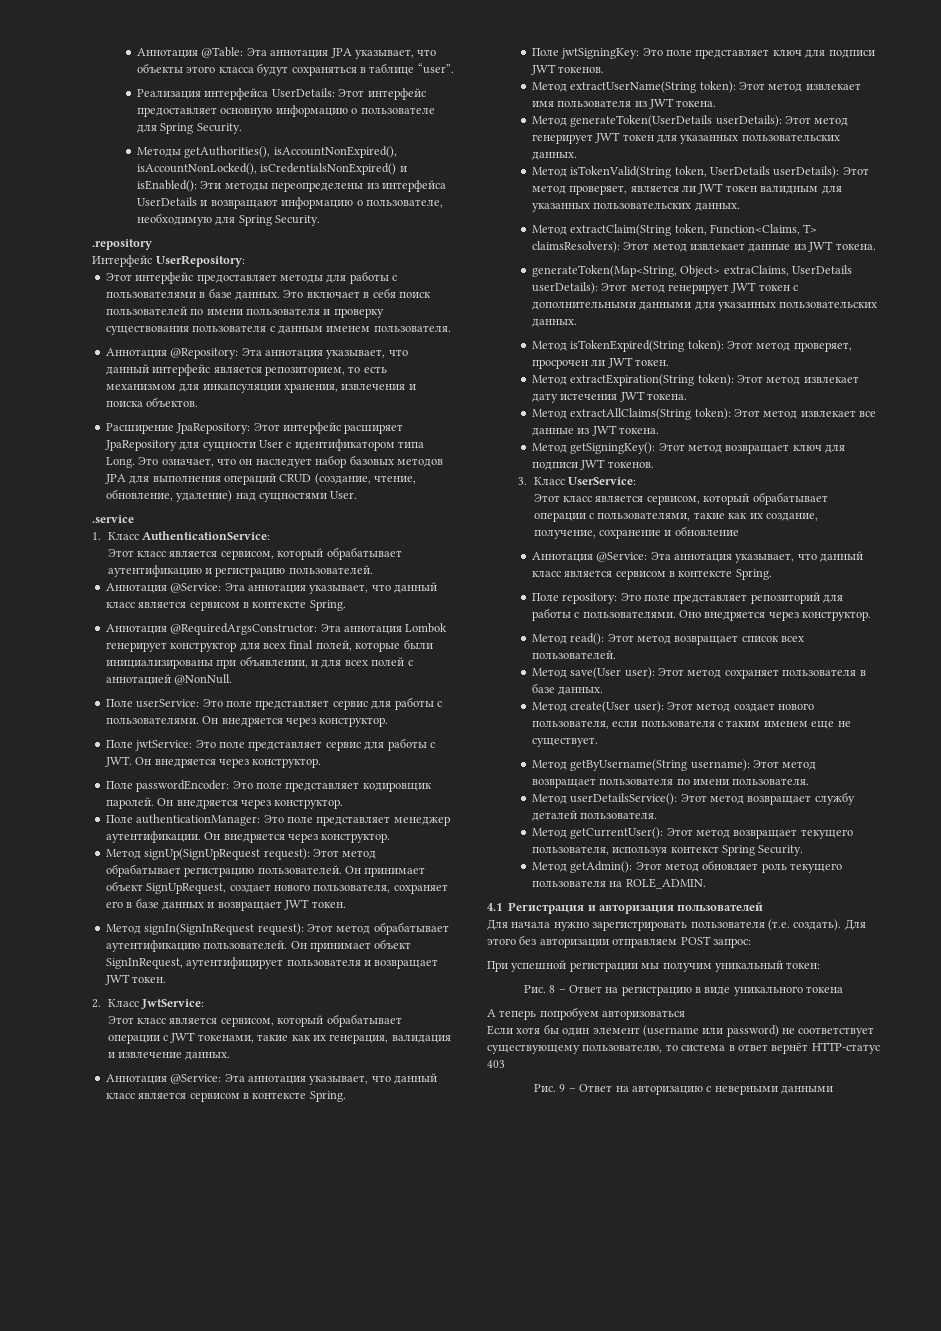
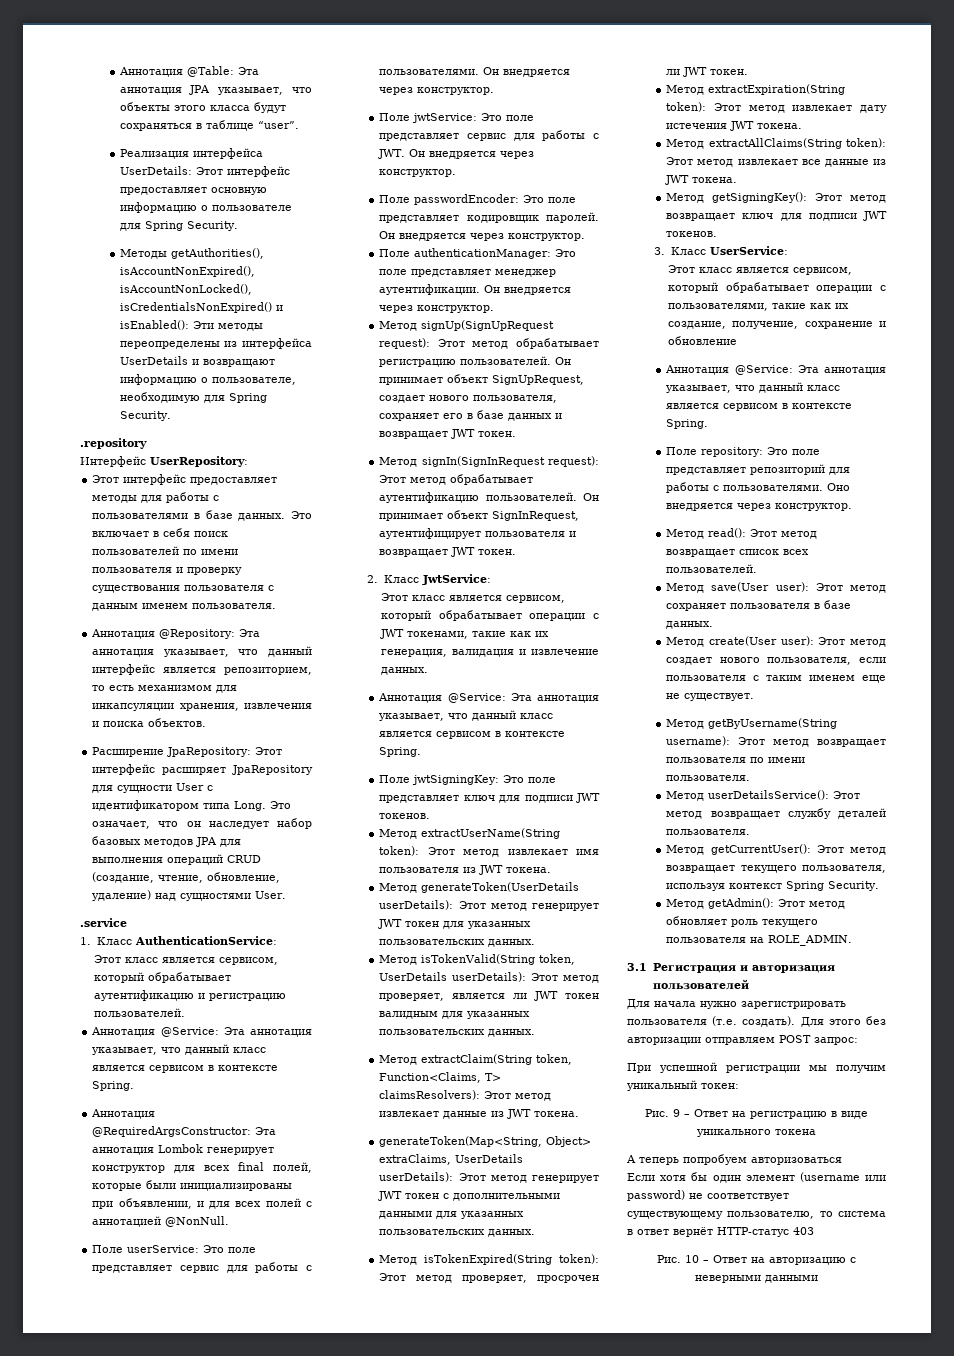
- 4.1 Регистрация и авторизация пользователей
+ 3.1 Регистрация и авторизация пользователей
- Рис. 8 – Ответ на регистрацию в виде уникального токена
+ Рис. 9 – Ответ на регистрацию в виде уникального токена
- Рис. 9 – Ответ на авторизацию с неверными данными
+ Рис. 10 – Ответ на авторизацию с неверными данными

